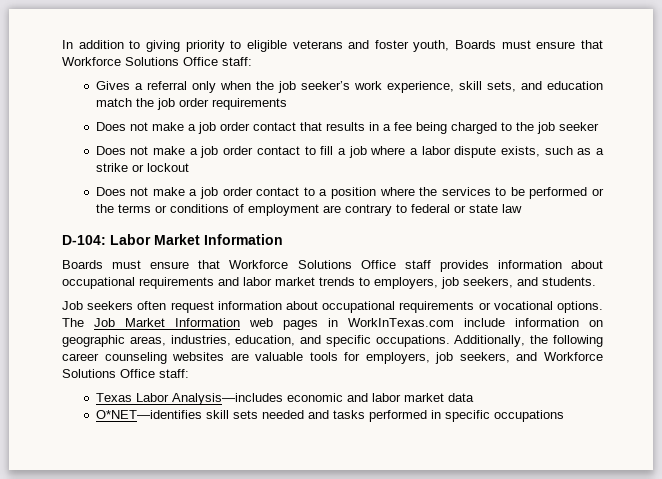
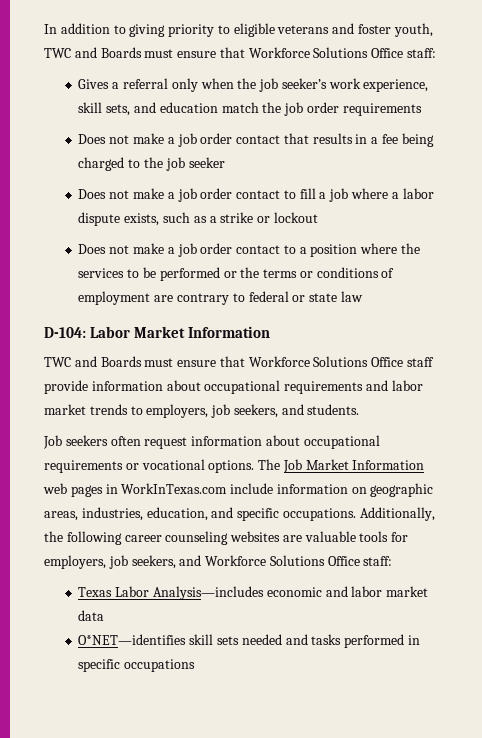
- In addition to giving priority to eligible veterans and foster youth, Boards must ensure that Workforce Solutions Office staff:
+ In addition to giving priority to eligible veterans and foster youth, TWC and Boards must ensure that Workforce Solutions Office staff:
- Boards must ensure that Workforce Solutions Office staff provides information about occupational requirements and labor market trends to employers, job seekers, and students.
+ TWC and Boards must ensure that Workforce Solutions Office staff provide information about occupational requirements and labor market trends to employers, job seekers, and students.

